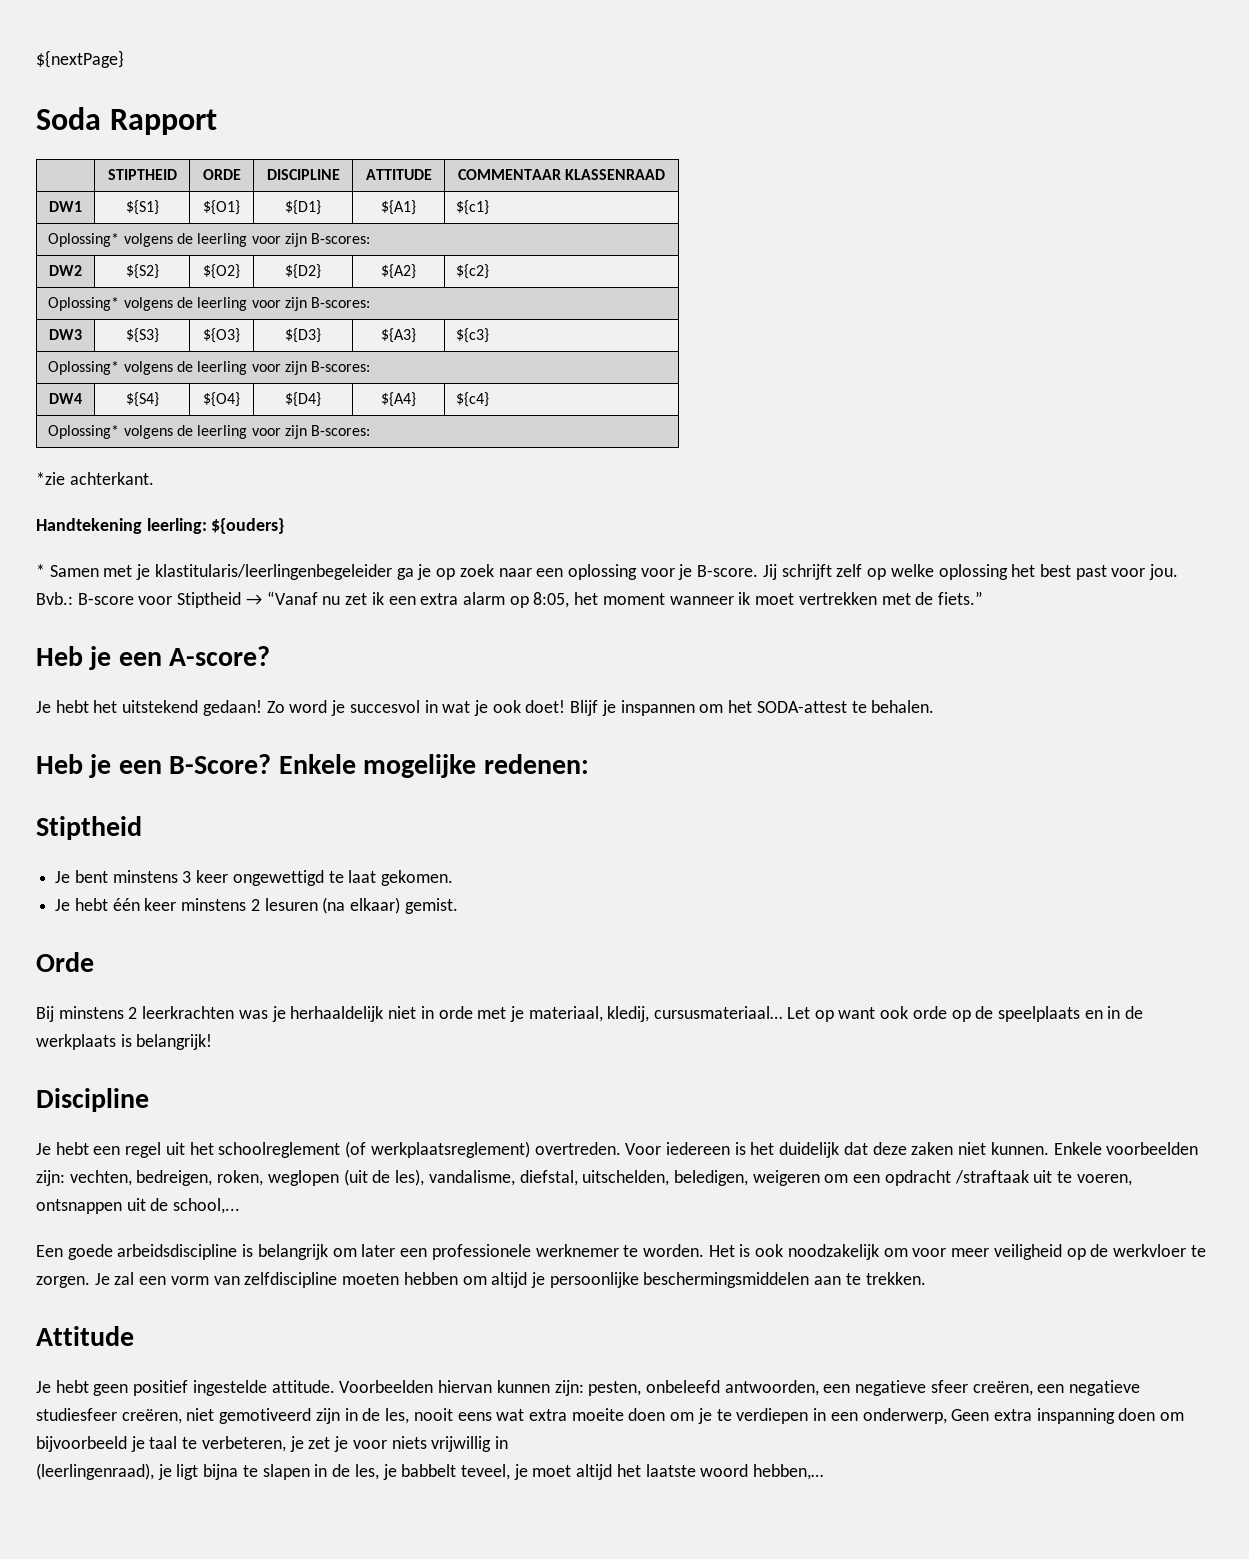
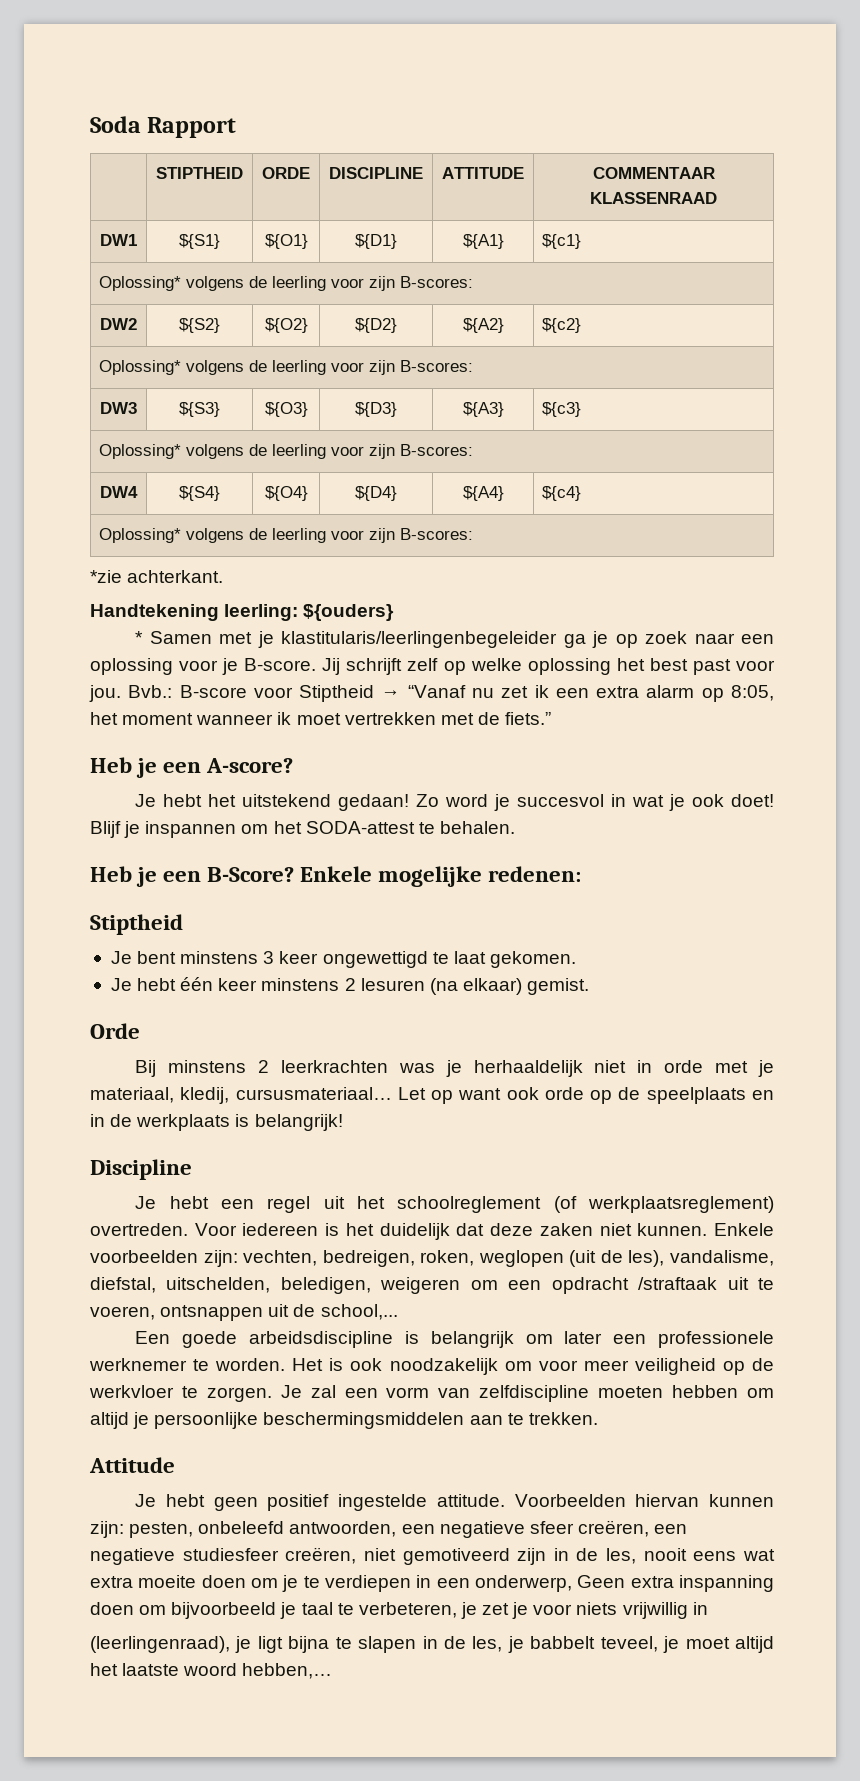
- ${nextPage}

